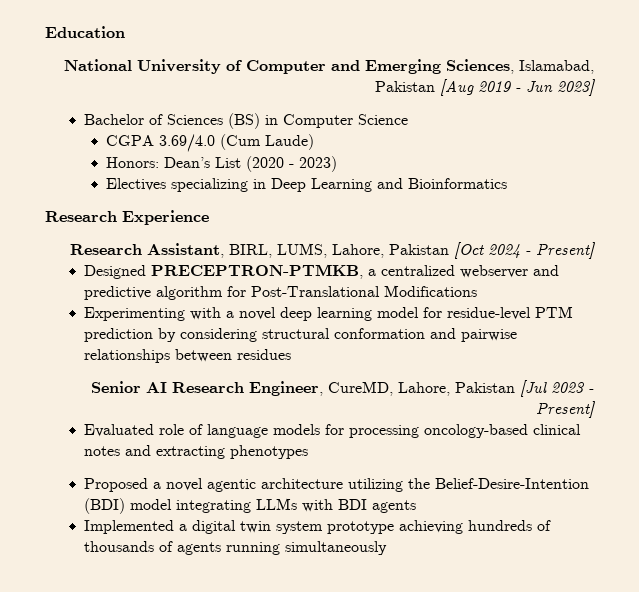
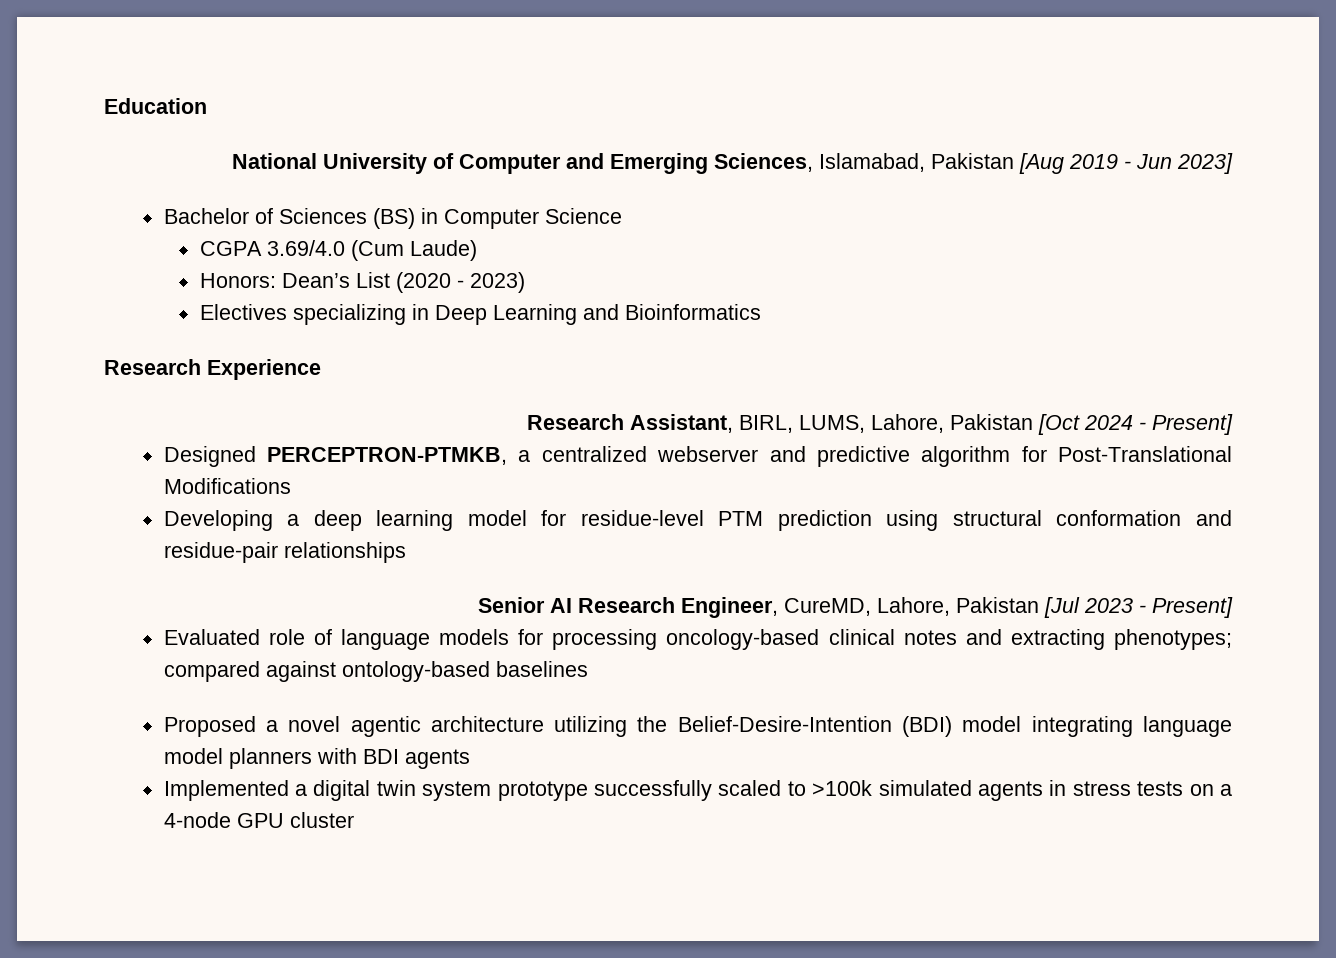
- Designed PRECEPTRON-PTMKB, a centralized webserver and predictive algorithm for Post-Translational Modifications
+ Designed PERCEPTRON-PTMKB, a centralized webserver and predictive algorithm for Post-Translational Modifications
- Experimenting with a novel deep learning model for residue-level PTM prediction by considering structural conformation and pairwise relationships between residues
+ Developing a deep learning model for residue-level PTM prediction using structural conformation and residue-pair relationships
- Evaluated role of language models for processing oncology-based clinical notes and extracting phenotypes
+ Evaluated role of language models for processing oncology-based clinical notes and extracting phenotypes; compared against ontology-based baselines
- Proposed a novel agentic architecture utilizing the Belief-Desire-Intention (BDI) model integrating LLMs with BDI agents
+ Proposed a novel agentic architecture utilizing the Belief-Desire-Intention (BDI) model integrating language model planners with BDI agents
- Implemented a digital twin system prototype achieving hundreds of thousands of agents running simultaneously
+ Implemented a digital twin system prototype successfully scaled to >100k simulated agents in stress tests on a 4-node GPU cluster

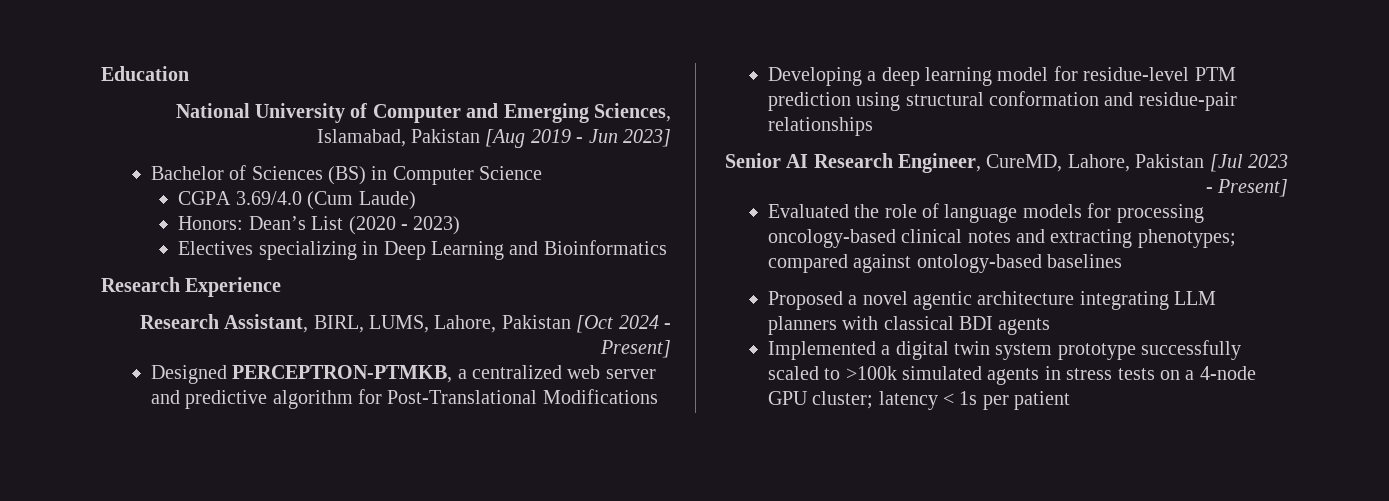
- Designed PERCEPTRON-PTMKB, a centralized webserver and predictive algorithm for Post-Translational Modifications
+ Designed PERCEPTRON-PTMKB, a centralized web server and predictive algorithm for Post-Translational Modifications
- Evaluated role of language models for processing oncology-based clinical notes and extracting phenotypes; compared against ontology-based baselines
+ Evaluated the role of language models for processing oncology-based clinical notes and extracting phenotypes; compared against ontology-based baselines
- Proposed a novel agentic architecture utilizing the Belief-Desire-Intention (BDI) model integrating language model planners with BDI agents
+ Proposed a novel agentic architecture integrating LLM planners with classical BDI agents
- Implemented a digital twin system prototype successfully scaled to >100k simulated agents in stress tests on a 4-node GPU cluster
+ Implemented a digital twin system prototype successfully scaled to >100k simulated agents in stress tests on a 4-node GPU cluster; latency < 1s per patient

